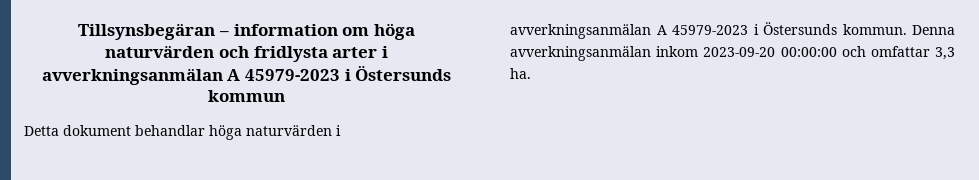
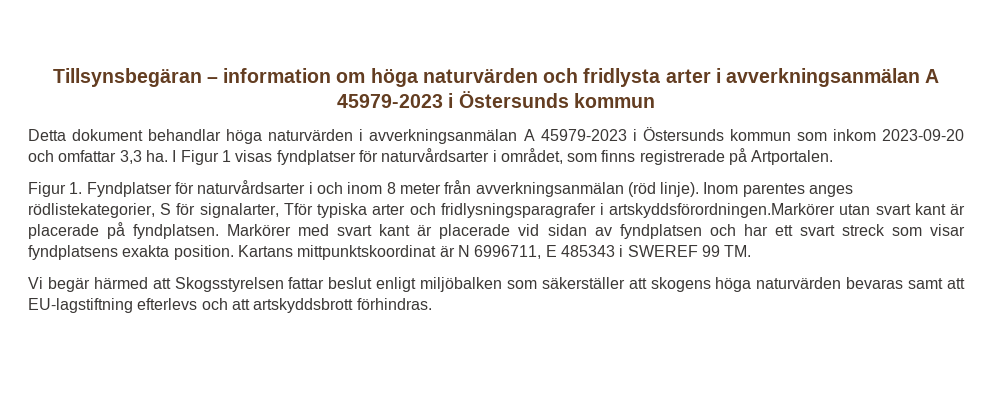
- Detta dokument behandlar höga naturvärden i avverkningsanmälan A 45979-2023 i Östersunds kommun. Denna avverkningsanmälan inkom 2023-09-20 00:00:00 och omfattar 3,3 ha.
+ Detta dokument behandlar höga naturvärden i avverkningsanmälan A 45979-2023 i Östersunds kommun som inkom 2023-09-20 och omfattar 3,3 ha.
+ I Figur 1 visas fyndplatser för naturvårdsarter i området, som finns registrerade på Artportalen.
+ Figur 1. Fyndplatser för naturvårdsarter i och inom 8 meter från avverkningsanmälan (röd linje). Inom parentes anges rödlistekategorier, S för signalarter, Tför typiska arter och fridlysningsparagrafer i artskyddsförordningen.Markörer utan svart kant är placerade på fyndplatsen. Markörer med svart kant är placerade vid sidan av fyndplatsen och har ett svart streck som visar fyndplatsens exakta position. Kartans mittpunktskoordinat är N 6996711, E 485343 i SWEREF 99 TM.
+ Vi begär härmed att Skogsstyrelsen fattar beslut enligt miljöbalken som säkerställer att skogens höga naturvärden bevaras samt att EU-lagstiftning efterlevs och att artskyddsbrott förhindras.

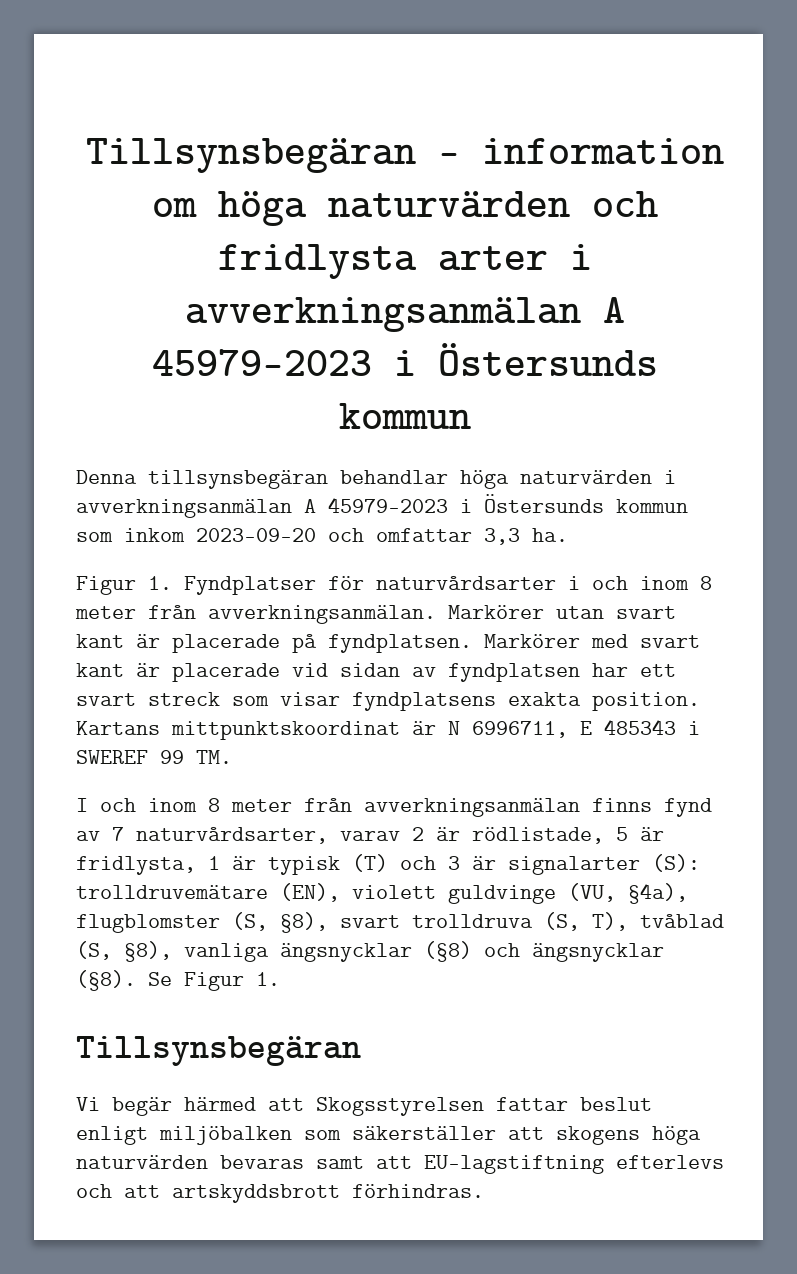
- Detta dokument behandlar höga naturvärden i avverkningsanmälan A 45979-2023 i Östersunds kommun som inkom 2023-09-20 och omfattar 3,3 ha. I Figur 1 visas fyndplatser för naturvårdsarter i området, som finns registrerade på Artportalen.
+ Denna tillsynsbegäran behandlar höga naturvärden i avverkningsanmälan A 45979-2023 i Östersunds kommun som inkom 2023-09-20 och omfattar 3,3 ha.
- Figur 1. Fyndplatser för naturvårdsarter i och inom 8 meter från avverkningsanmälan (röd linje). Inom parentes anges rödlistekategorier, S för signalarter, Tför typiska arter och fridlysningsparagrafer i artskyddsförordningen.Markörer utan svart kant är placerade på fyndplatsen.
+ Figur 1. Fyndplatser för naturvårdsarter i och inom 8 meter från avverkningsanmälan. Markörer utan svart kant är placerade på fyndplatsen.
- Markörer med svart kant är placerade vid sidan av fyndplatsen och har ett svart streck som visar fyndplatsens exakta position.
+ Markörer med svart kant är placerade vid sidan av fyndplatsen har ett svart streck som visar fyndplatsens exakta position.
+ I och inom 8 meter från avverkningsanmälan finns fynd av 7 naturvårdsarter, varav 2 är rödlistade, 5 är fridlysta, 1 är typisk (T) och 3 är signalarter (S): trolldruvemätare (EN), violett guldvinge (VU, §4a), flugblomster (S, §8), svart trolldruva (S, T), tvåblad (S, §8), vanliga ängsnycklar (§8) och ängsnycklar (§8). Se Figur 1.
+ Tillsynsbegäran

